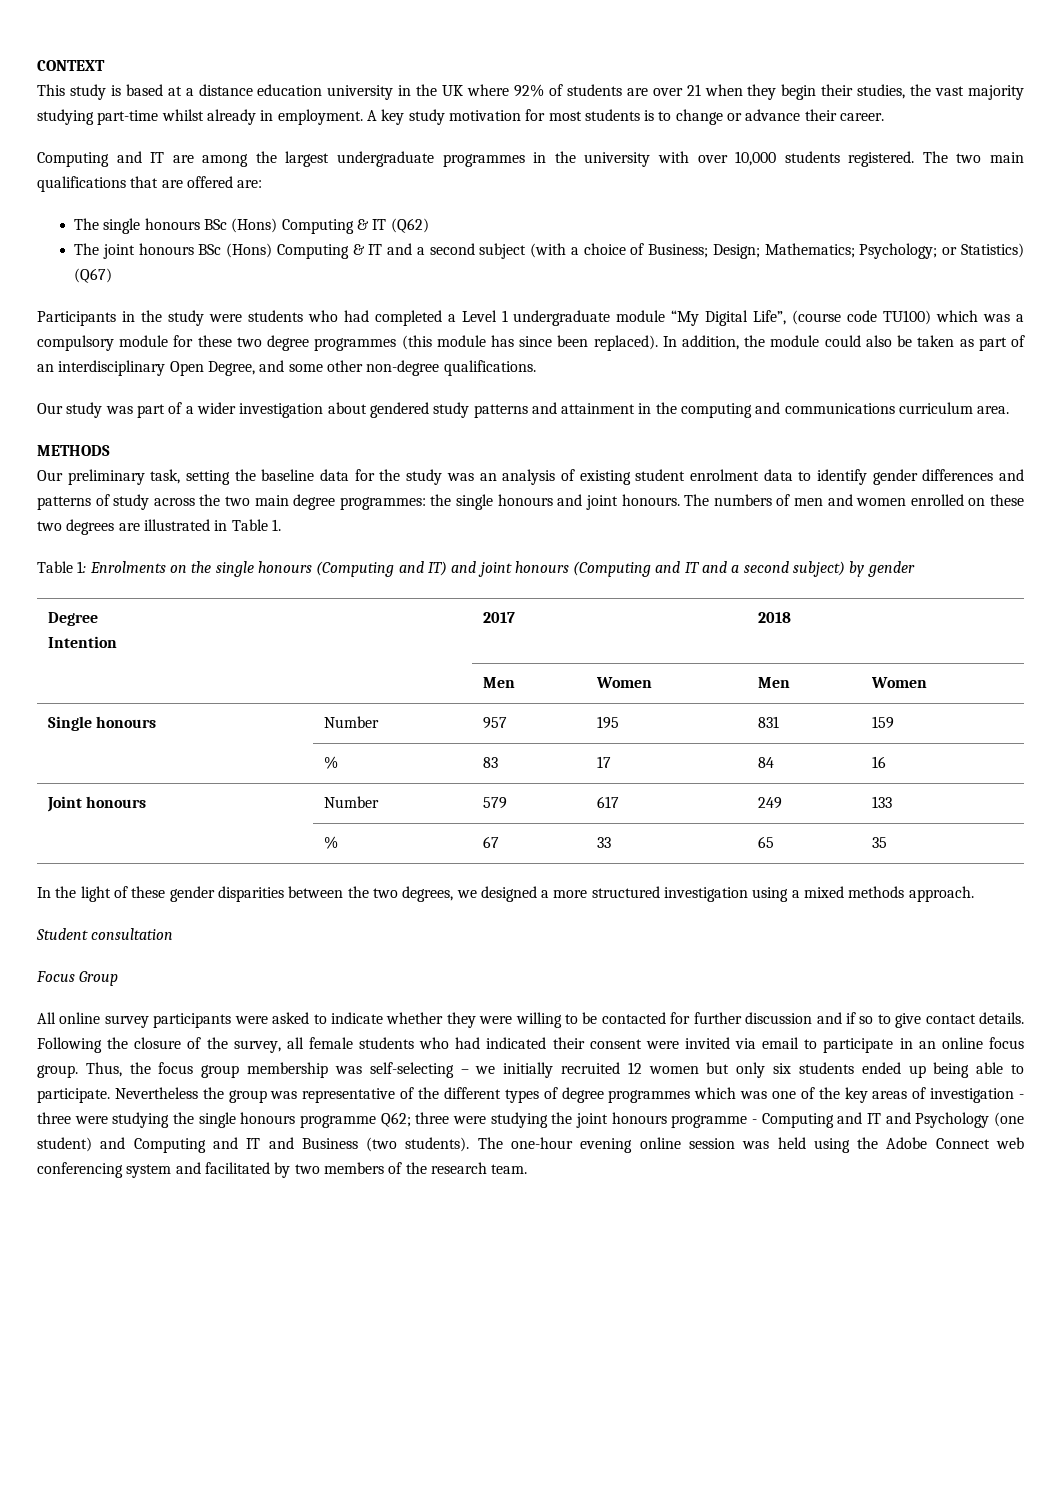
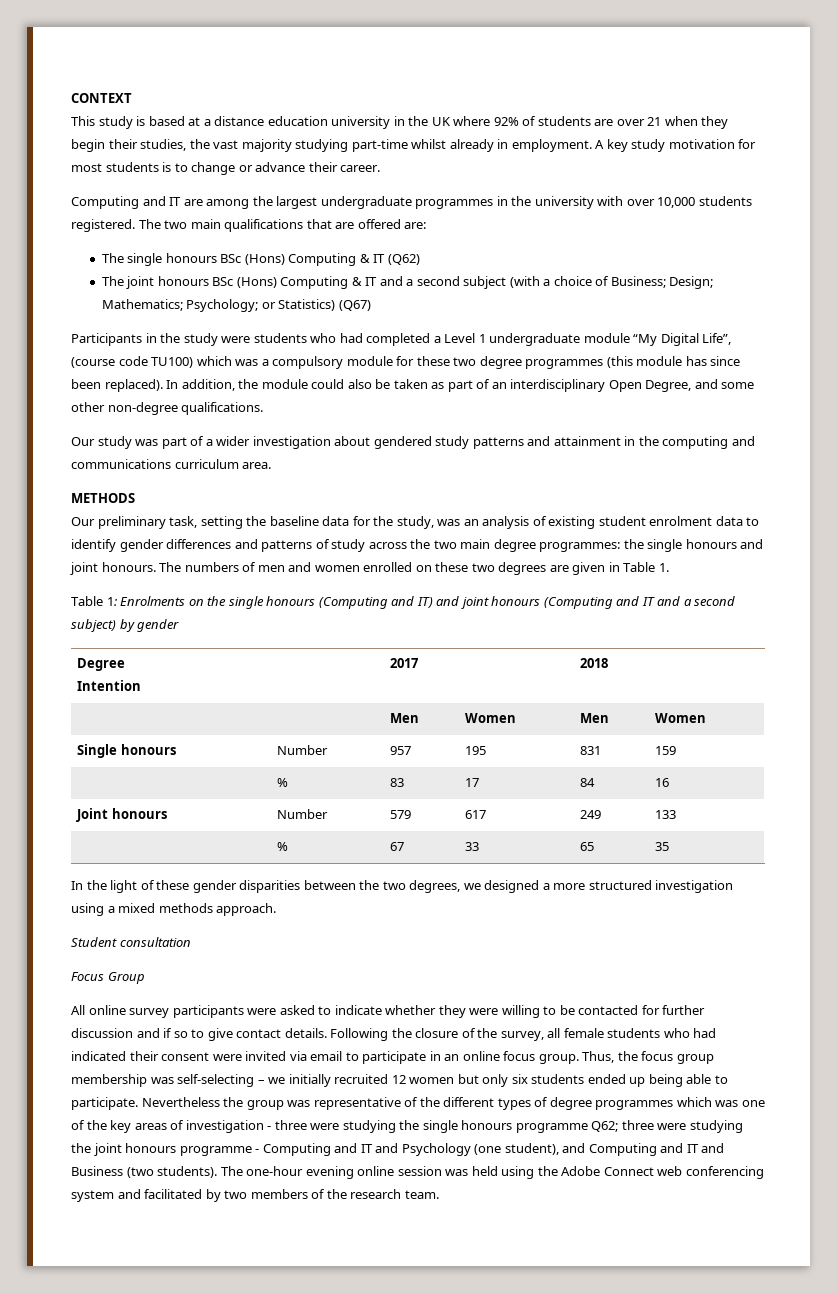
- Our preliminary task, setting the baseline data for the study was an analysis of existing student enrolment data to identify gender differences and patterns of study across the two main degree programmes: the single honours and joint honours.
+ Our preliminary task, setting the baseline data for the study, was an analysis of existing student enrolment data to identify gender differences and patterns of study across the two main degree programmes: the single honours and joint honours.
- The numbers of men and women enrolled on these two degrees are illustrated in Table 1.
+ The numbers of men and women enrolled on these two degrees are given in Table 1.
- Nevertheless the group was representative of the different types of degree programmes which was one of the key areas of investigation - three were studying the single honours programme Q62; three were studying the joint honours programme - Computing and IT and Psychology (one student) and Computing and IT and Business (two students).
+ Nevertheless the group was representative of the different types of degree programmes which was one of the key areas of investigation - three were studying the single honours programme Q62; three were studying the joint honours programme - Computing and IT and Psychology (one student), and Computing and IT and Business (two students).

